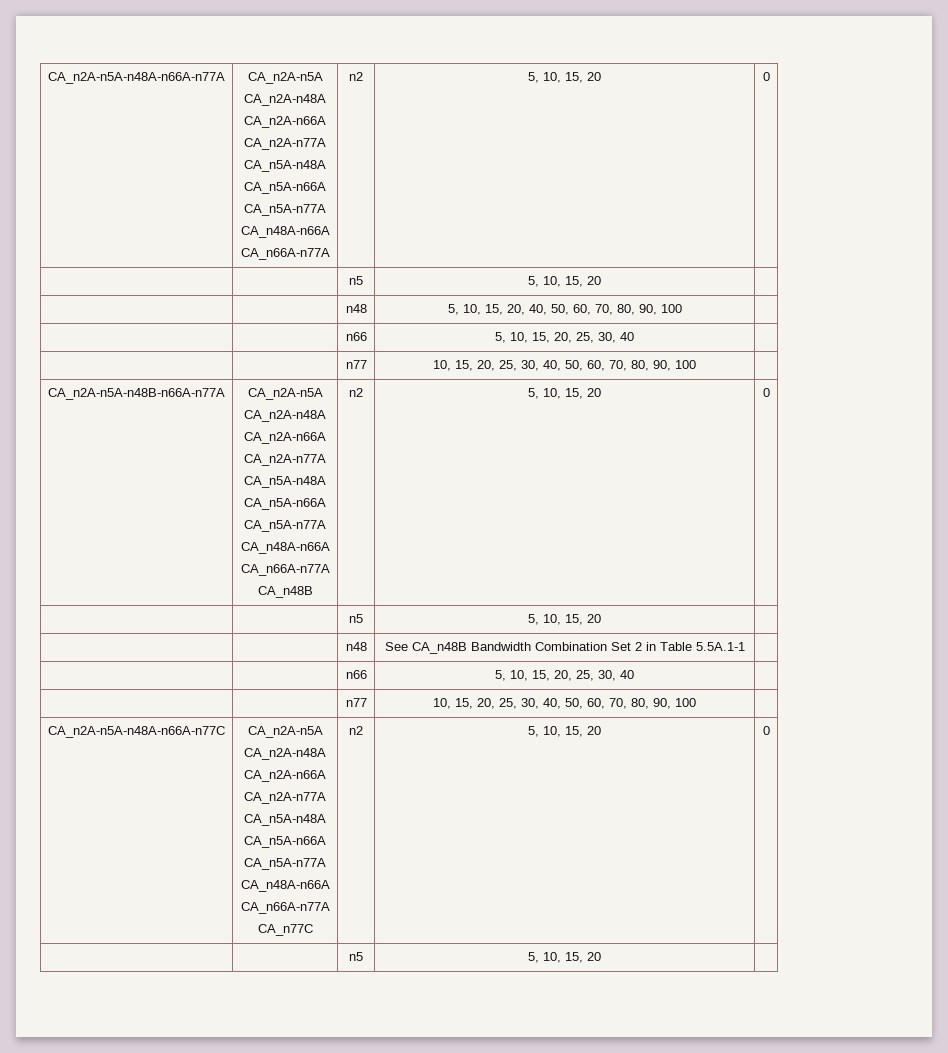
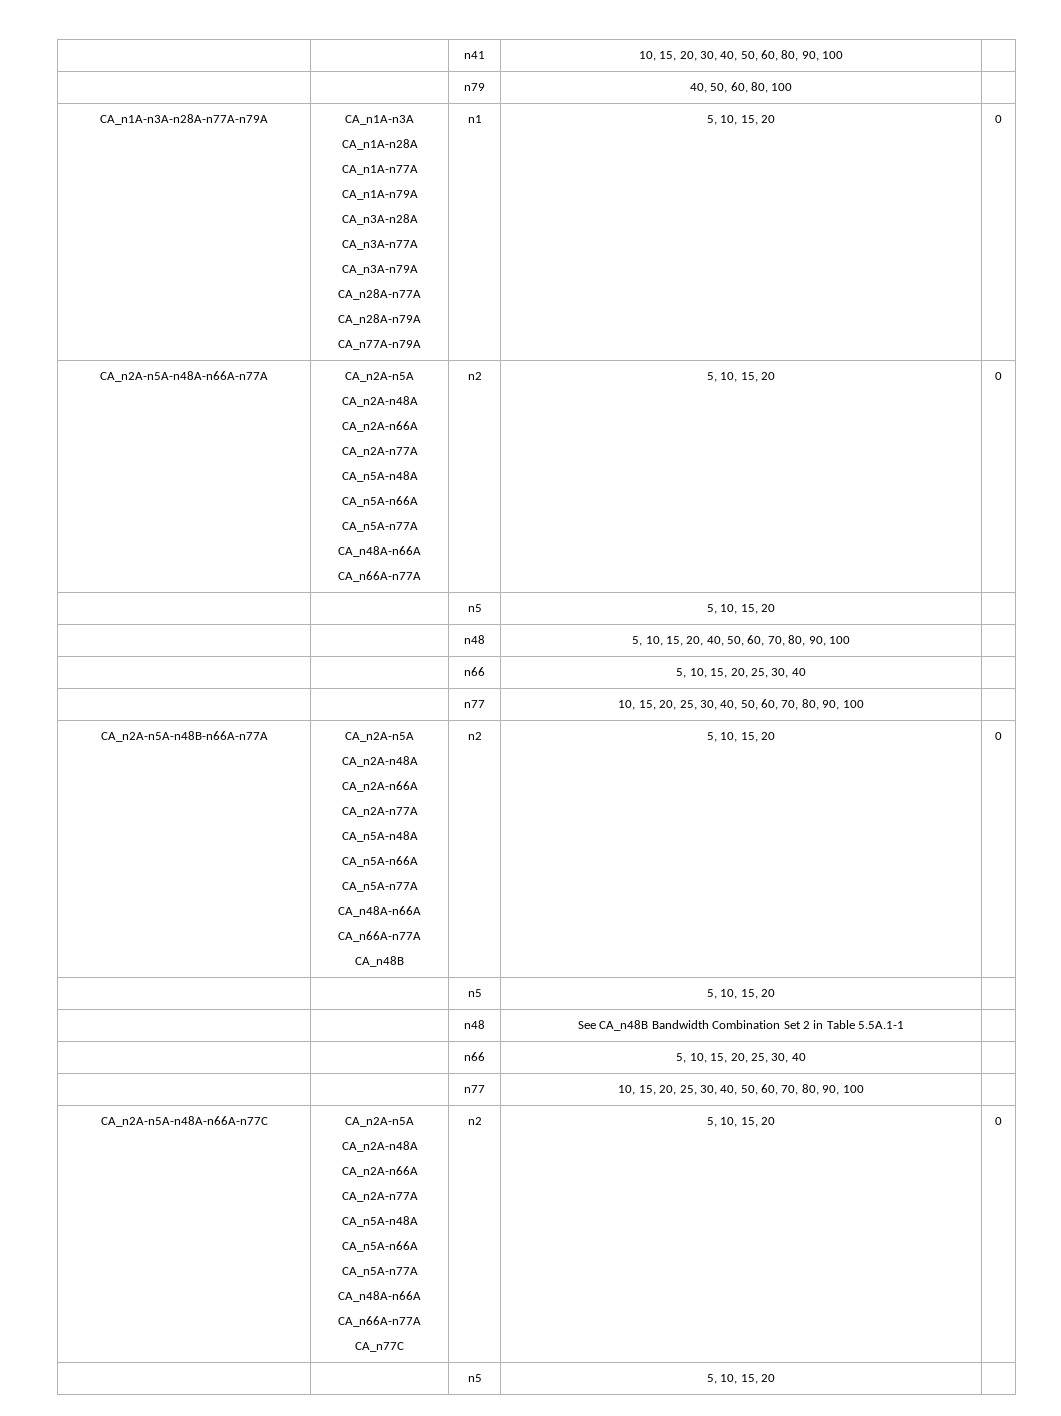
+ | | n41 | 10, 15, 20, 30, 40, 50, 60, 80, 90, 100 |
+ | | n79 | 40, 50, 60, 80, 100 |
+ CA_n1A-n3A-n28A-n77A-n79A | CA_n1A-n3A
+ CA_n1A-n28A
+ CA_n1A-n77A
+ CA_n1A-n79A
+ CA_n3A-n28A
+ CA_n3A-n77A
+ CA_n3A-n79A
+ CA_n28A-n77A
+ CA_n28A-n79A
+ CA_n77A-n79A | n1 | 5, 10, 15, 20 | 0

